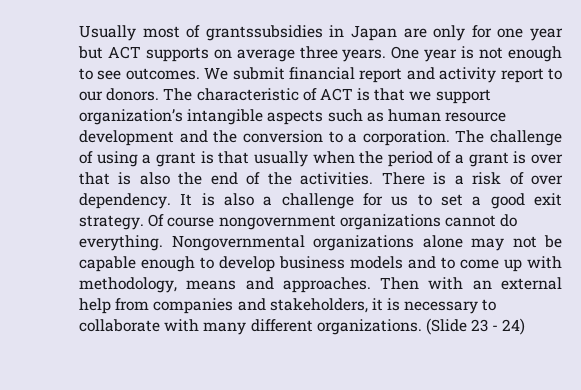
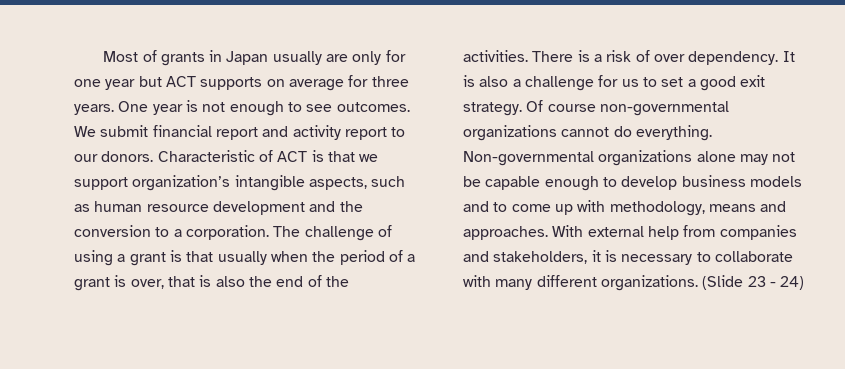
- Usually most of grantssubsidies in Japan are only for one year but ACT supports on average three years.
+ Most of grants in Japan usually are only for one year but ACT supports on average for three years.
- The characteristic of ACT is that we support organization’s intangible aspects such as human resource development and the conversion to a corporation.
+ Characteristic of ACT is that we support organization’s intangible aspects, such as human resource development and the conversion to a corporation.
- The challenge of using a grant is that usually when the period of a grant is over that is also the end of the activities.
+ The challenge of using a grant is that usually when the period of a grant is over, that is also the end of the activities.
- Of course nongovernment organizations cannot do everything.
+ Of course non-governmental organizations cannot do everything.
- Nongovernmental organizations alone may not be capable enough to develop business models and to come up with methodology, means and approaches.
+ Non-governmental organizations alone may not be capable enough to develop business models and to come up with methodology, means and approaches.
- Then with an external help from companies and stakeholders, it is necessary to collaborate with many different organizations.
+ With external help from companies and stakeholders, it is necessary to collaborate with many different organizations.

